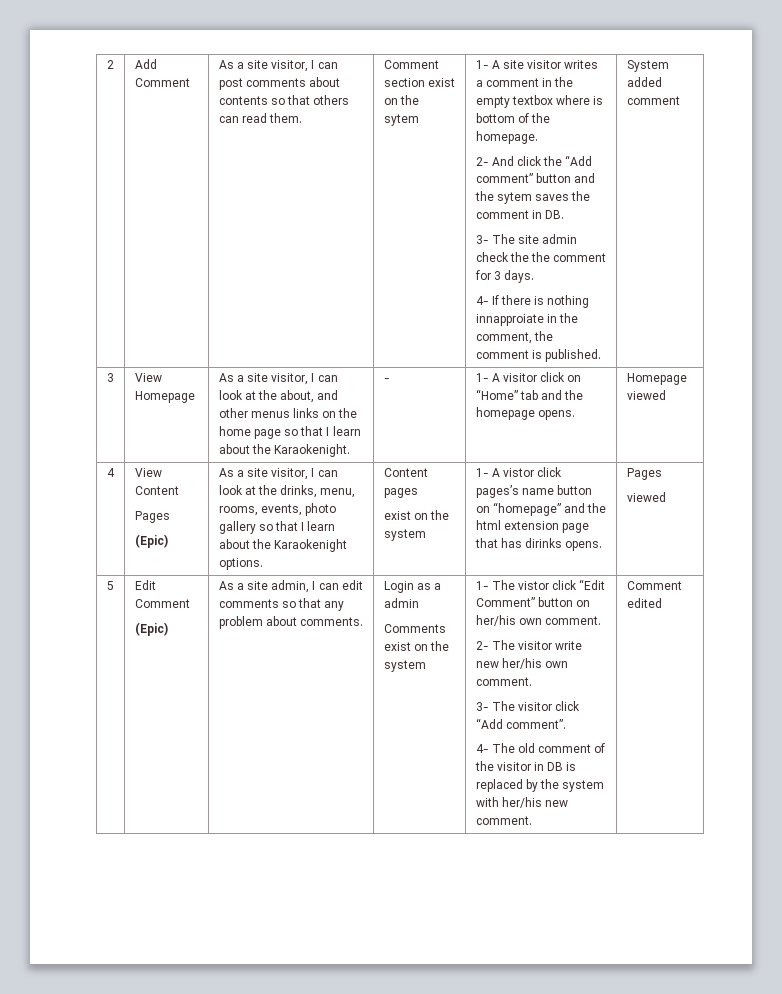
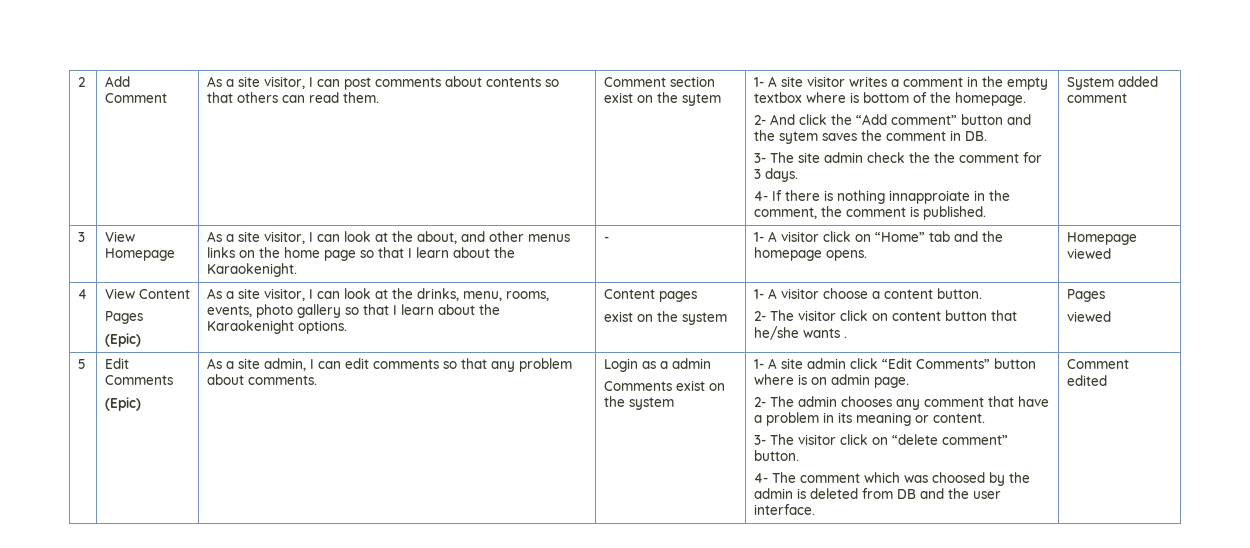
- 1- A vistor click pages’s name button on “homepage” and the html extension page that has dirinks opens.
+ 1- A visitor choose a content button.
+ 2- The visitor click on content button that he/she wants .
- Edit Comment
+ Edit Comments
- 1- The vistor click “Edit Comment” button on her/his own comment.
- 2- The visitor write new her/his own comment.
- 3- The visitor click “Add comment”.
- 4- The old comment of the visitor in DB is replaced by the system with her/his new comment.
+ 1- A site admin click “Edit Comments” button where is on admin page.
+ 2- The admin chooses any comment that have a problem in its meaning or content.
+ 3- The visitor click on “delete comment” button.
+ 4- The comment which was choosed by the admin is deleted from DB and the user interface.

